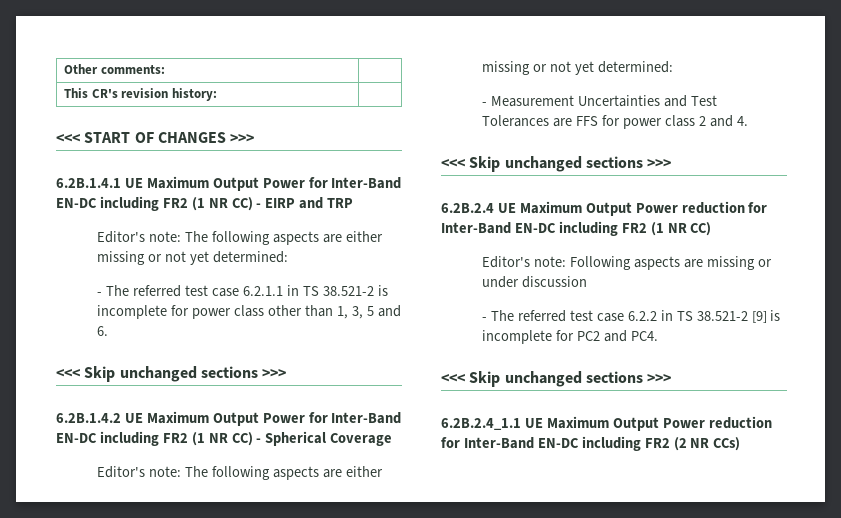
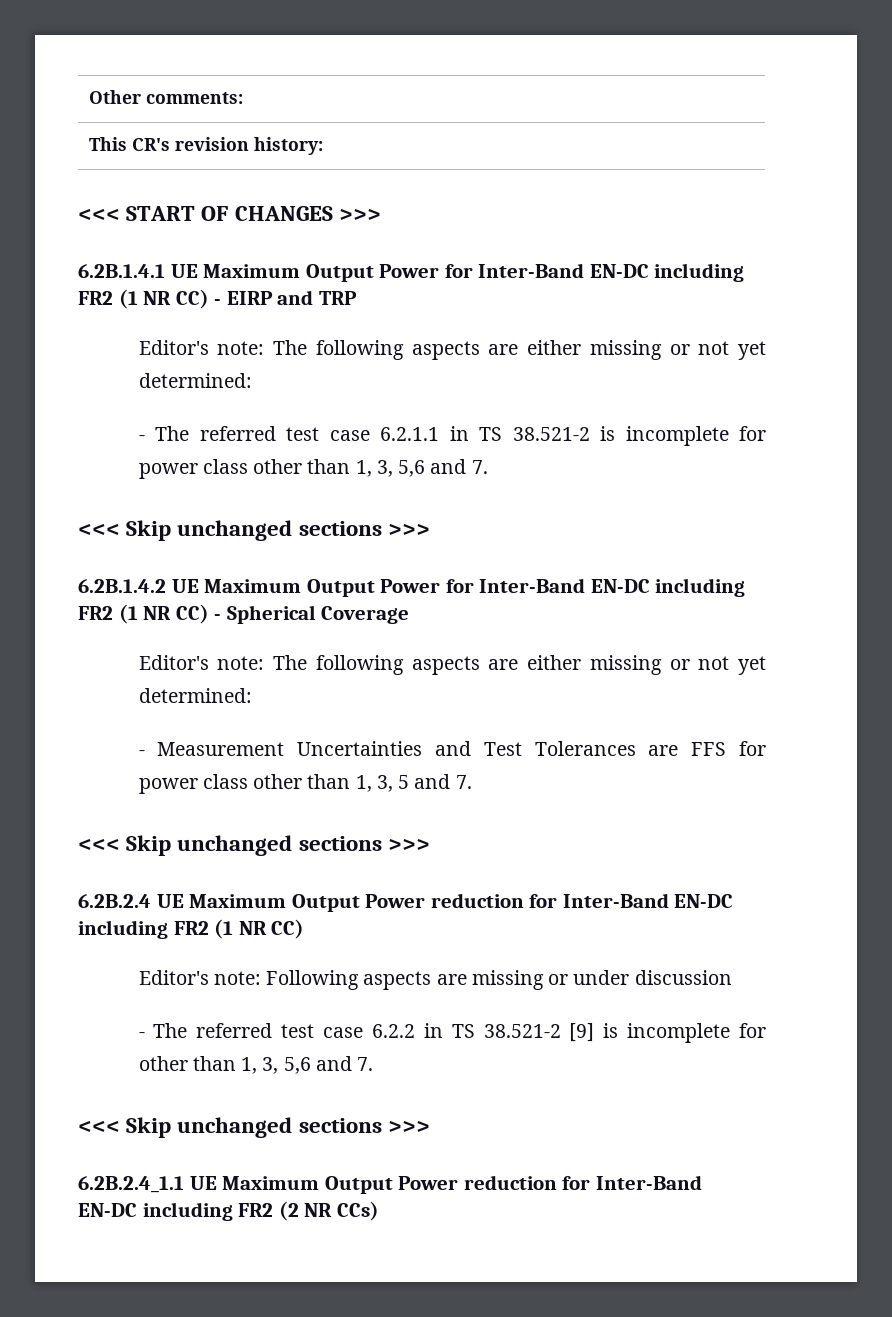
- - The referred test case 6.2.1.1 in TS 38.521-2 is incomplete for power class other than 1, 3, 5 and 6.
+ - The referred test case 6.2.1.1 in TS 38.521-2 is incomplete for power class other than 1, 3, 5,6 and 7.
- - Measurement Uncertainties and Test Tolerances are FFS for power class 2 and 4.
+ - Measurement Uncertainties and Test Tolerances are FFS for power class other than 1, 3, 5 and 7.
- - The referred test case 6.2.2 in TS 38.521-2 [9] is incomplete for PC2 and PC4.
+ - The referred test case 6.2.2 in TS 38.521-2 [9] is incomplete for other than 1, 3, 5,6 and 7.

